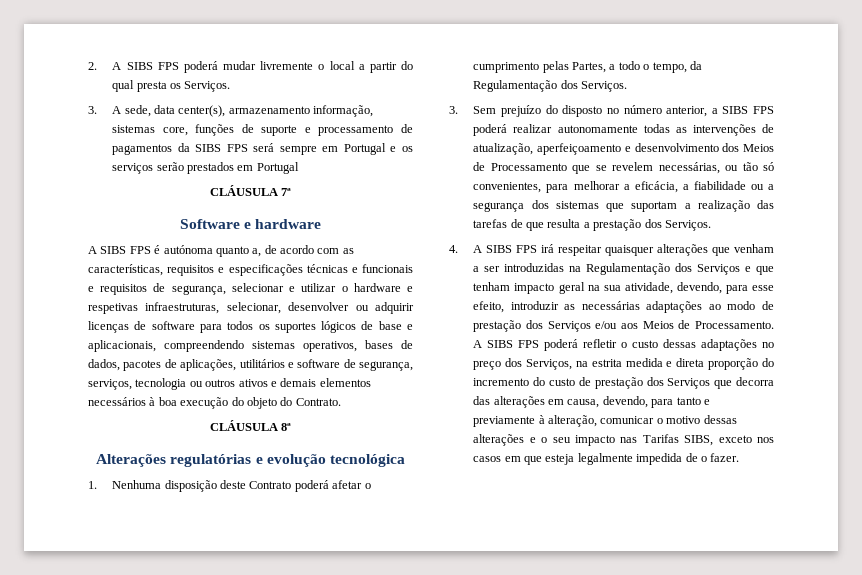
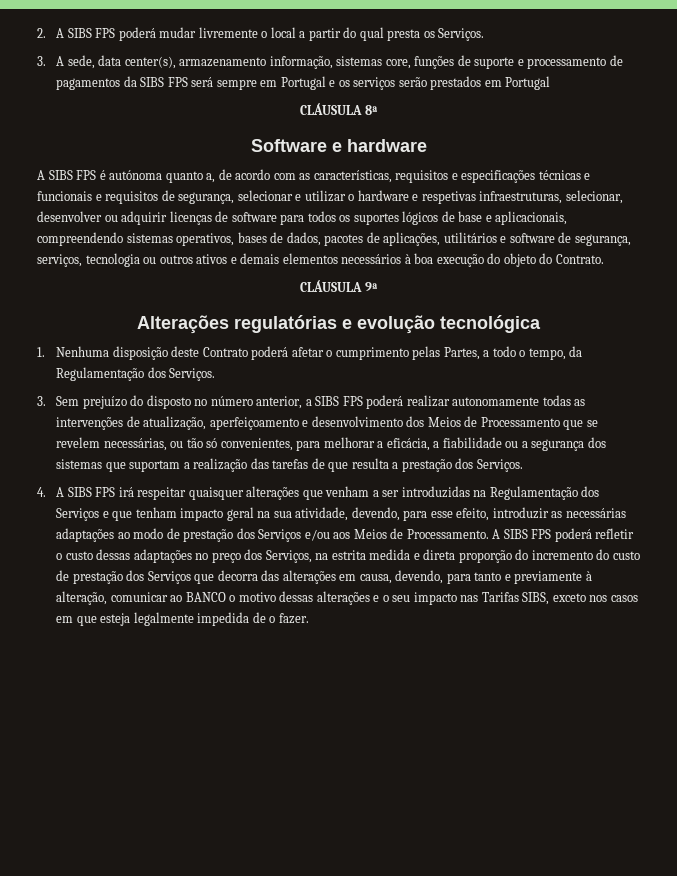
- CLÁUSULA 7ª
+ CLÁUSULA 8ª
- CLÁUSULA 8ª
+ CLÁUSULA 9ª
- A SIBS FPS poderá refletir o custo dessas adaptações no preço dos Serviços, na estrita medida e direta proporção do incremento do custo de prestação dos Serviços que decorra das alterações em causa, devendo, para tanto e previamente à alteração, comunicar o motivo dessas alterações e o seu impacto nas Tarifas SIBS, exceto nos casos em que esteja legalmente impedida de o fazer.
+ A SIBS FPS poderá refletir o custo dessas adaptações no preço dos Serviços, na estrita medida e direta proporção do incremento do custo de prestação dos Serviços que decorra das alterações em causa, devendo, para tanto e previamente à alteração, comunicar ao BANCO o motivo dessas alterações e o seu impacto nas Tarifas SIBS, exceto nos casos em que esteja legalmente impedida de o fazer.

